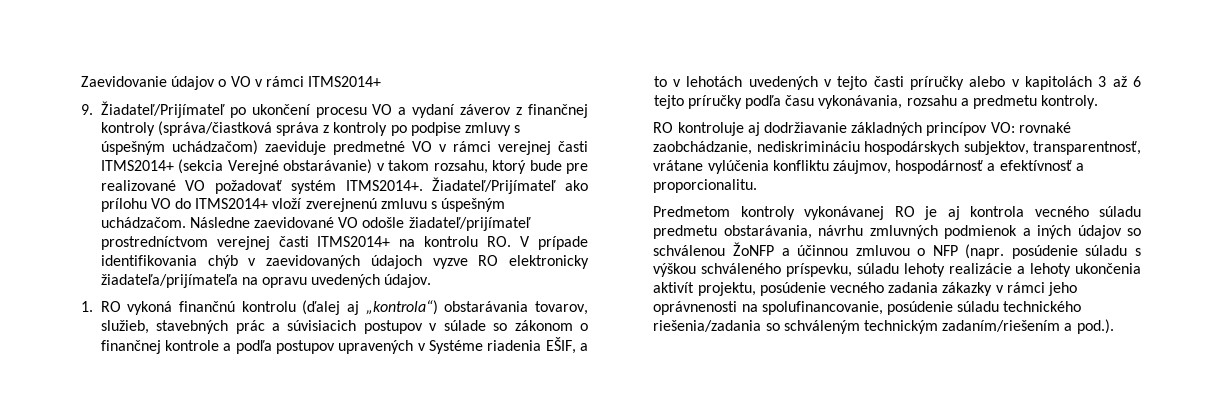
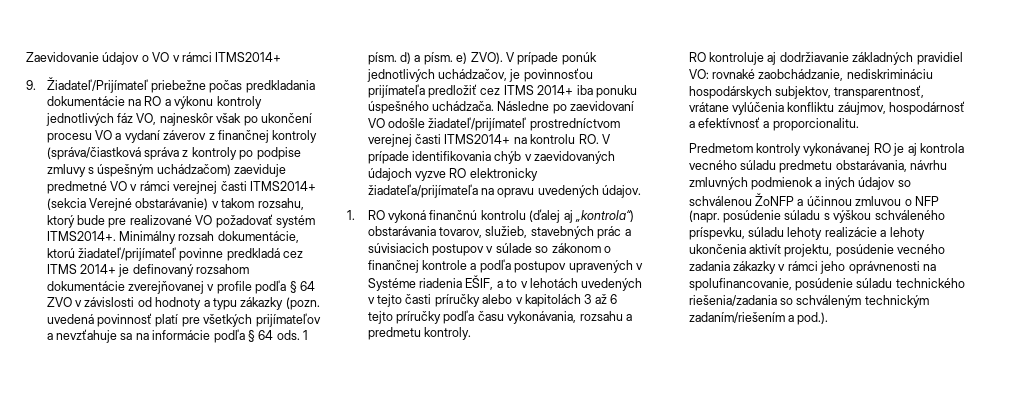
- 9. Žiadateľ/Prijímateľ po ukončení procesu VO a vydaní záverov z finančnej kontroly (správa/čiastková správa z kontroly po podpise zmluvy s úspešným uchádzačom) zaeviduje predmetné VO v rámci verejnej časti ITMS2014+ (sekcia Verejné obstarávanie) v takom rozsahu, ktorý bude pre realizované VO požadovať systém ITMS2014+.
+ 9. Žiadateľ/Prijímateľ priebežne počas predkladania dokumentácie na RO a výkonu kontroly jednotlivých fáz VO, najneskôr však po ukončení procesu VO a vydaní záverov z finančnej kontroly (správa/čiastková správa z kontroly po podpise zmluvy s úspešným uchádzačom) zaeviduje predmetné VO v rámci verejnej časti ITMS2014+ (sekcia Verejné obstarávanie) v takom rozsahu, ktorý bude pre realizované VO požadovať systém ITMS2014+.
- Žiadateľ/Prijímateľ ako prílohu VO do ITMS2014+ vloží zverejnenú zmluvu s úspešným uchádzačom. Následne zaevidované VO odošle žiadateľ/prijímateľ prostredníctvom verejnej časti ITMS2014+ na kontrolu RO. V prípade identifikovania chýb v zaevidovaných údajoch vyzve RO elektronicky žiadateľa/prijímateľa na opravu uvedených údajov.
+ Minimálny rozsah dokumentácie, ktorú žiadateľ/prijímateľ povinne predkladá cez ITMS 2014+ je definovaný rozsahom dokumentácie zverejňovanej v profile podľa § 64 ZVO v závislosti od hodnoty a typu zákazky (pozn. uvedená povinnosť platí pre všetkých prijímateľov a nevzťahuje sa na informácie podľa § 64 ods. 1 písm. d) a písm. e) ZVO). V prípade ponúk jednotlivých uchádzačov, je povinnosťou prijímateľa predložiť cez ITMS 2014+ iba ponuku úspešného uchádzača. Následne po zaevidovaní VO odošle žiadateľ/prijímateľ prostredníctvom verejnej časti ITMS2014+ na kontrolu RO. V prípade identifikovania chýb v zaevidovaných údajoch vyzve RO elektronicky žiadateľa/prijímateľa na opravu uvedených údajov.
- RO kontroluje aj dodržiavanie základných princípov VO: rovnaké zaobchádzanie, nediskrimináciu hospodárskych subjektov, transparentnosť, vrátane vylúčenia konfliktu záujmov, hospodárnosť a efektívnosť a proporcionalitu.
+ RO kontroluje aj dodržiavanie základných pravidiel VO: rovnaké zaobchádzanie, nediskrimináciu hospodárskych subjektov, transparentnosť, vrátane vylúčenia konfliktu záujmov, hospodárnosť a efektívnosť a proporcionalitu.

